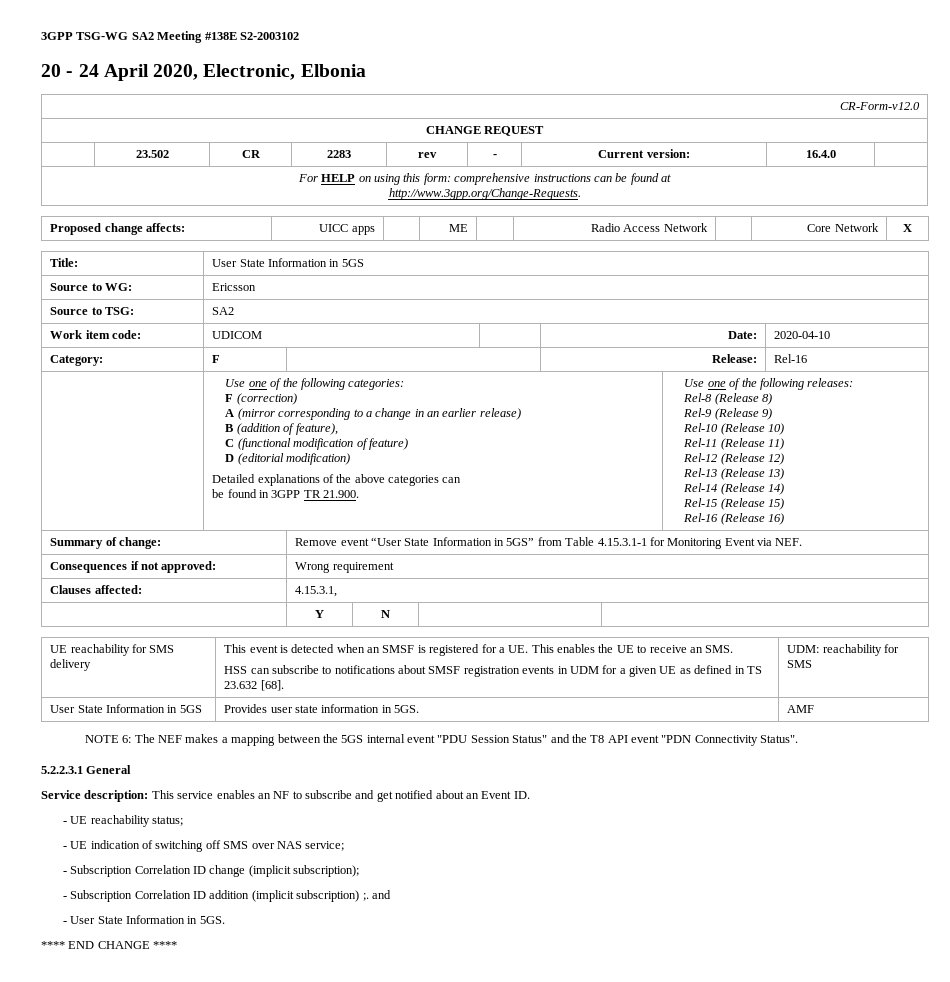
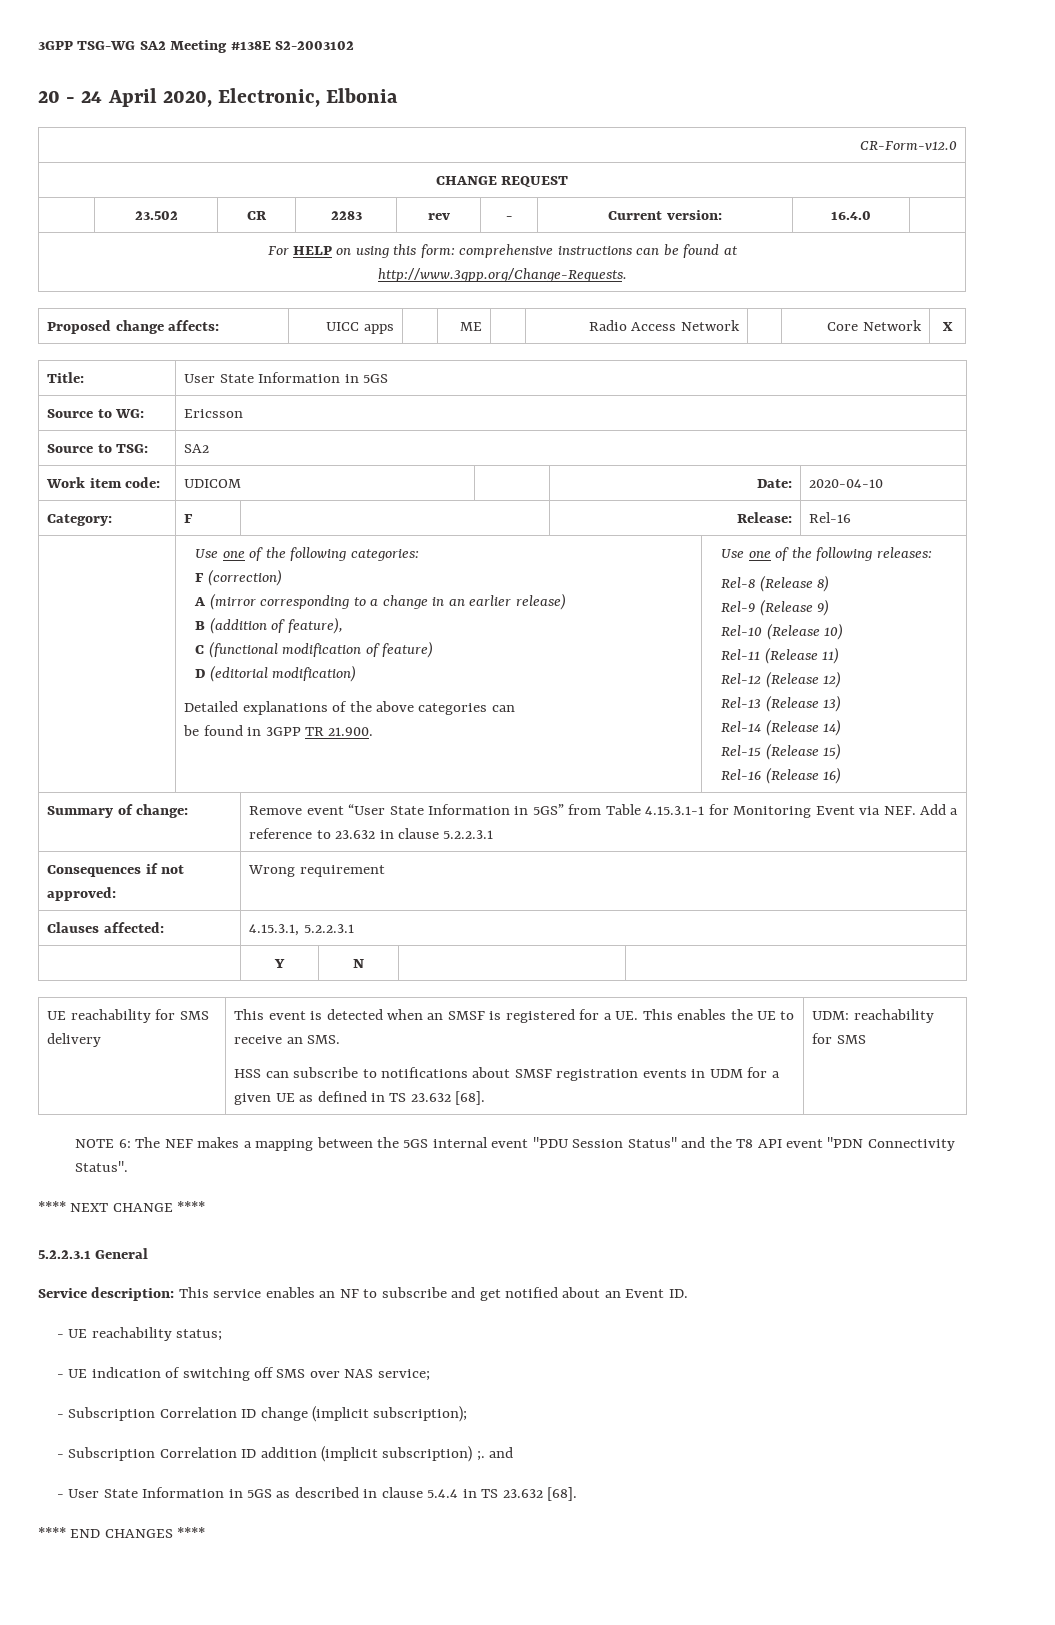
- Summary of change: | Remove event “User State Information in 5GS” from Table 4.15.3.1-1 for Monitoring Event via NEF.
+ Summary of change: | Remove event “User State Information in 5GS” from Table 4.15.3.1-1 for Monitoring Event via NEF. Add a reference to 23.632 in clause 5.2.2.3.1
- Clauses affected: | 4.15.3.1,
+ Clauses affected: | 4.15.3.1, 5.2.2.3.1
- User State Information in 5GS | Provides user state information in 5GS. | AMF
+ **** NEXT CHANGE ****
- - User State Information in 5GS.
+ - User State Information in 5GS as described in clause 5.4.4 in TS 23.632 [68].
- **** END CHANGE ****
+ **** END CHANGES ****

